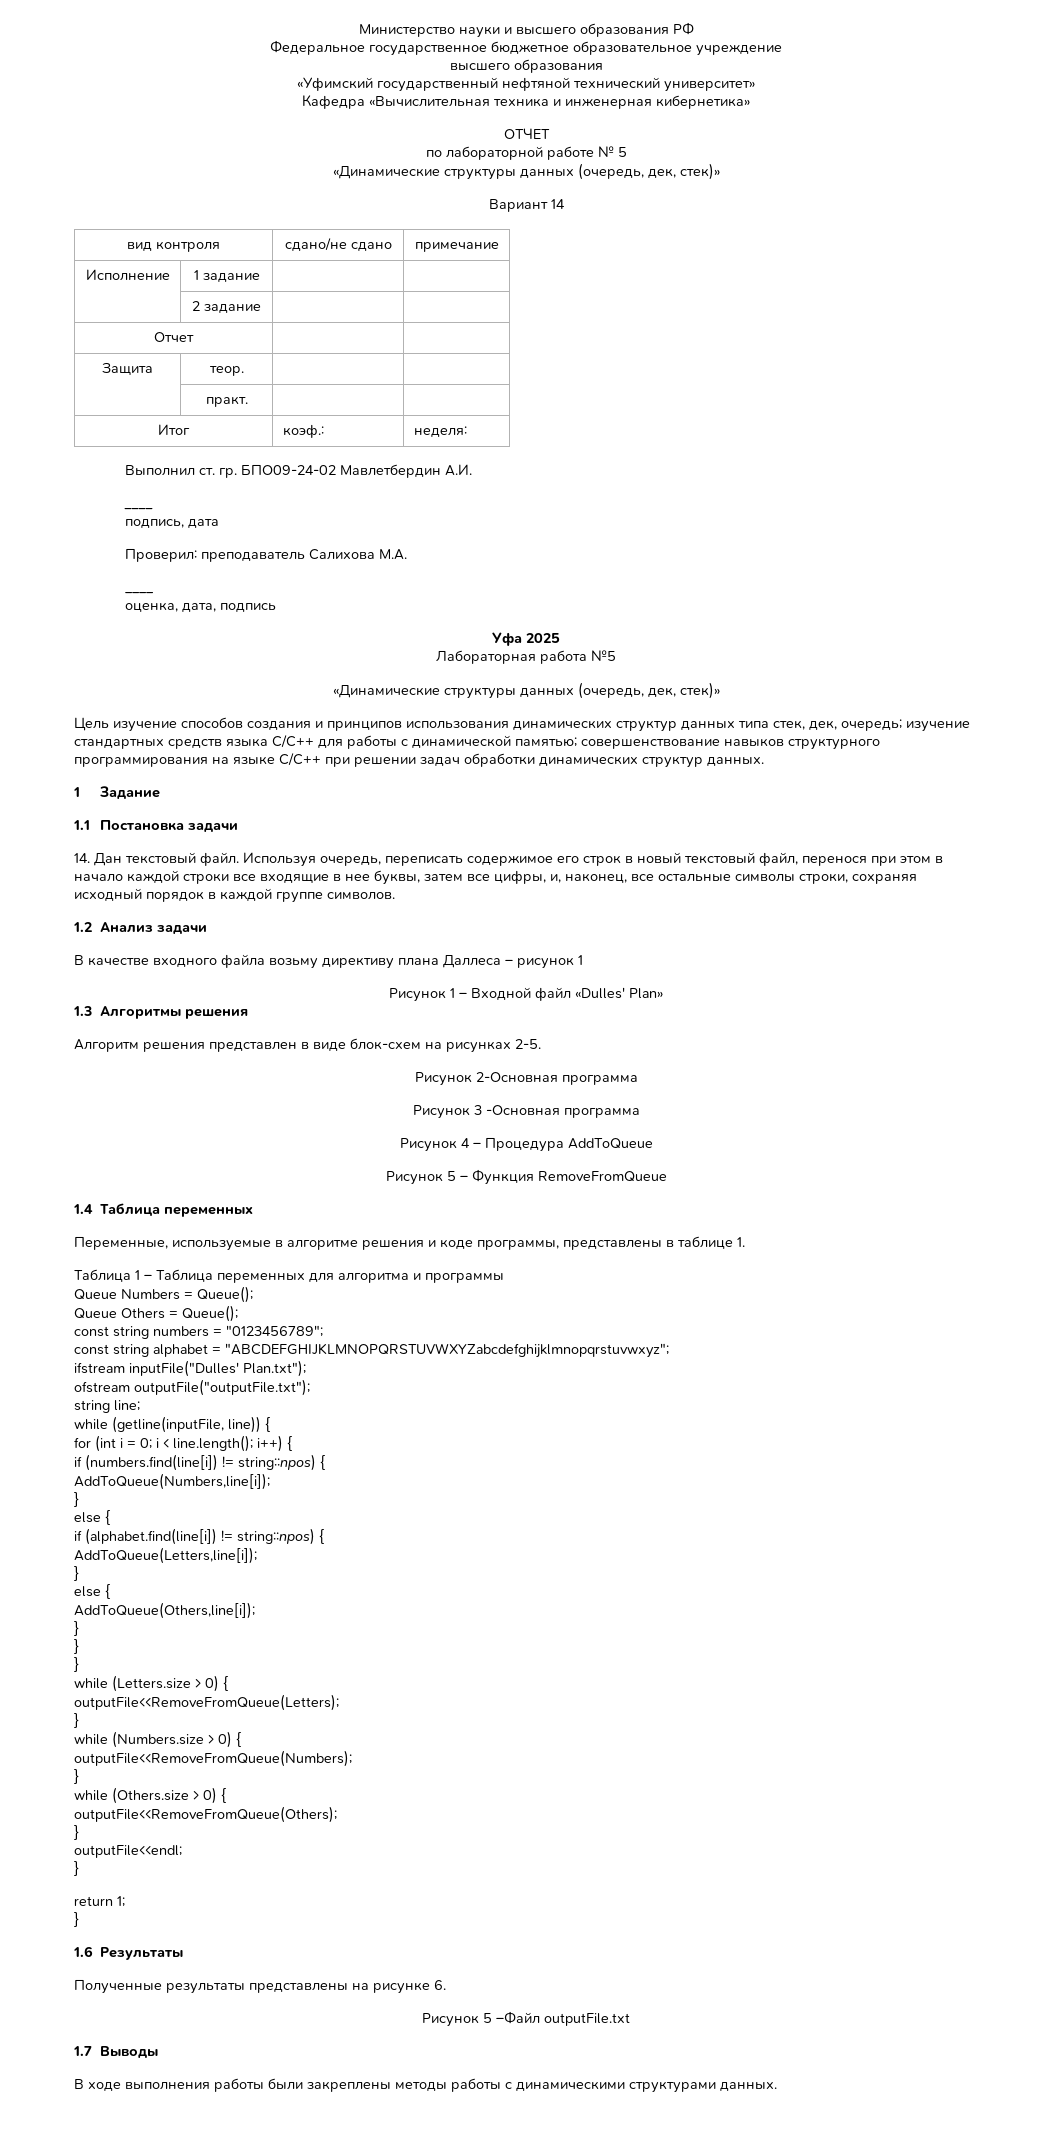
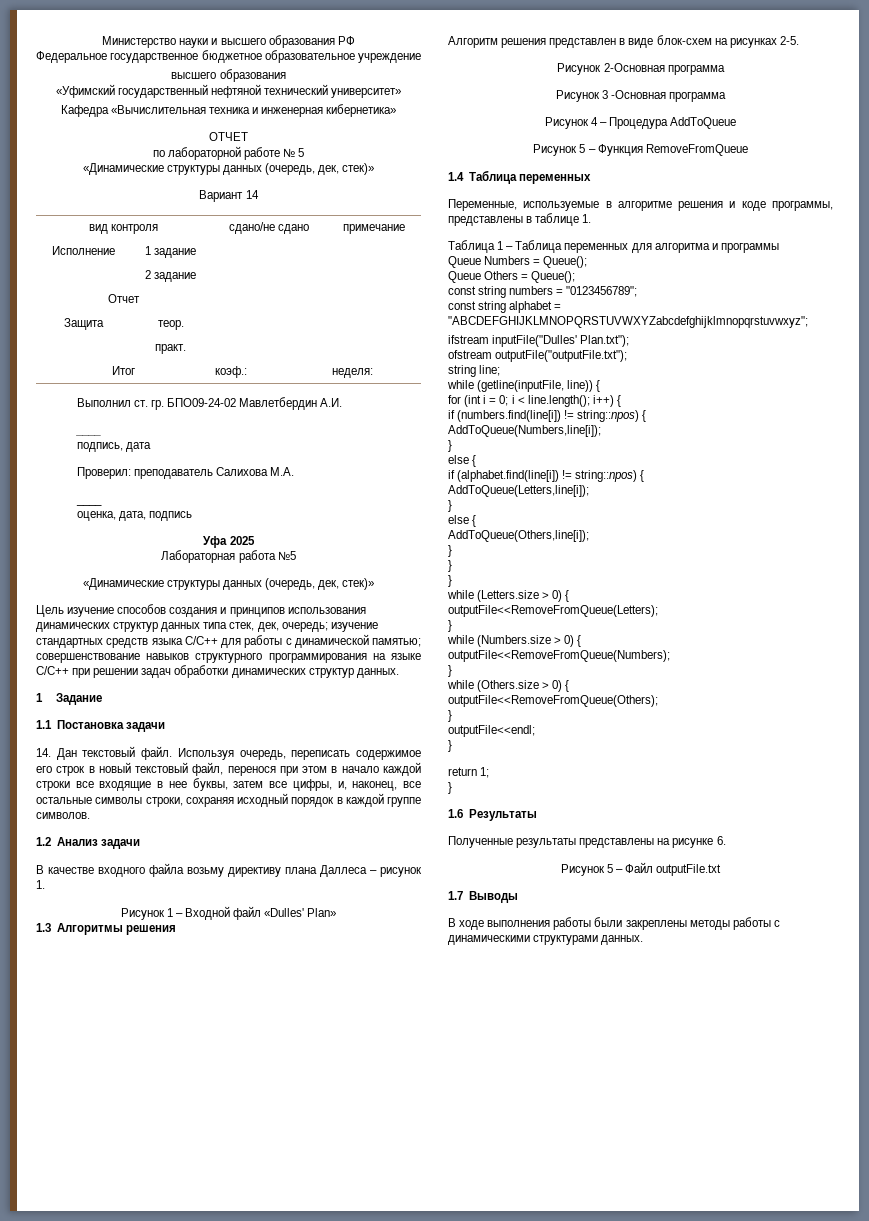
- В качестве входного файла возьму директиву плана Даллеса – рисунок 1
+ В качестве входного файла возьму директиву плана Даллеса – рисунок 1.
- Рисунок 5 –Файл outputFile.txt
+ Рисунок 5 – Файл outputFile.txt

